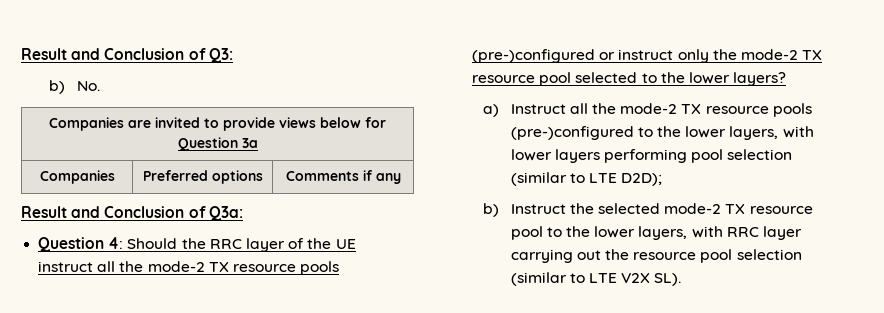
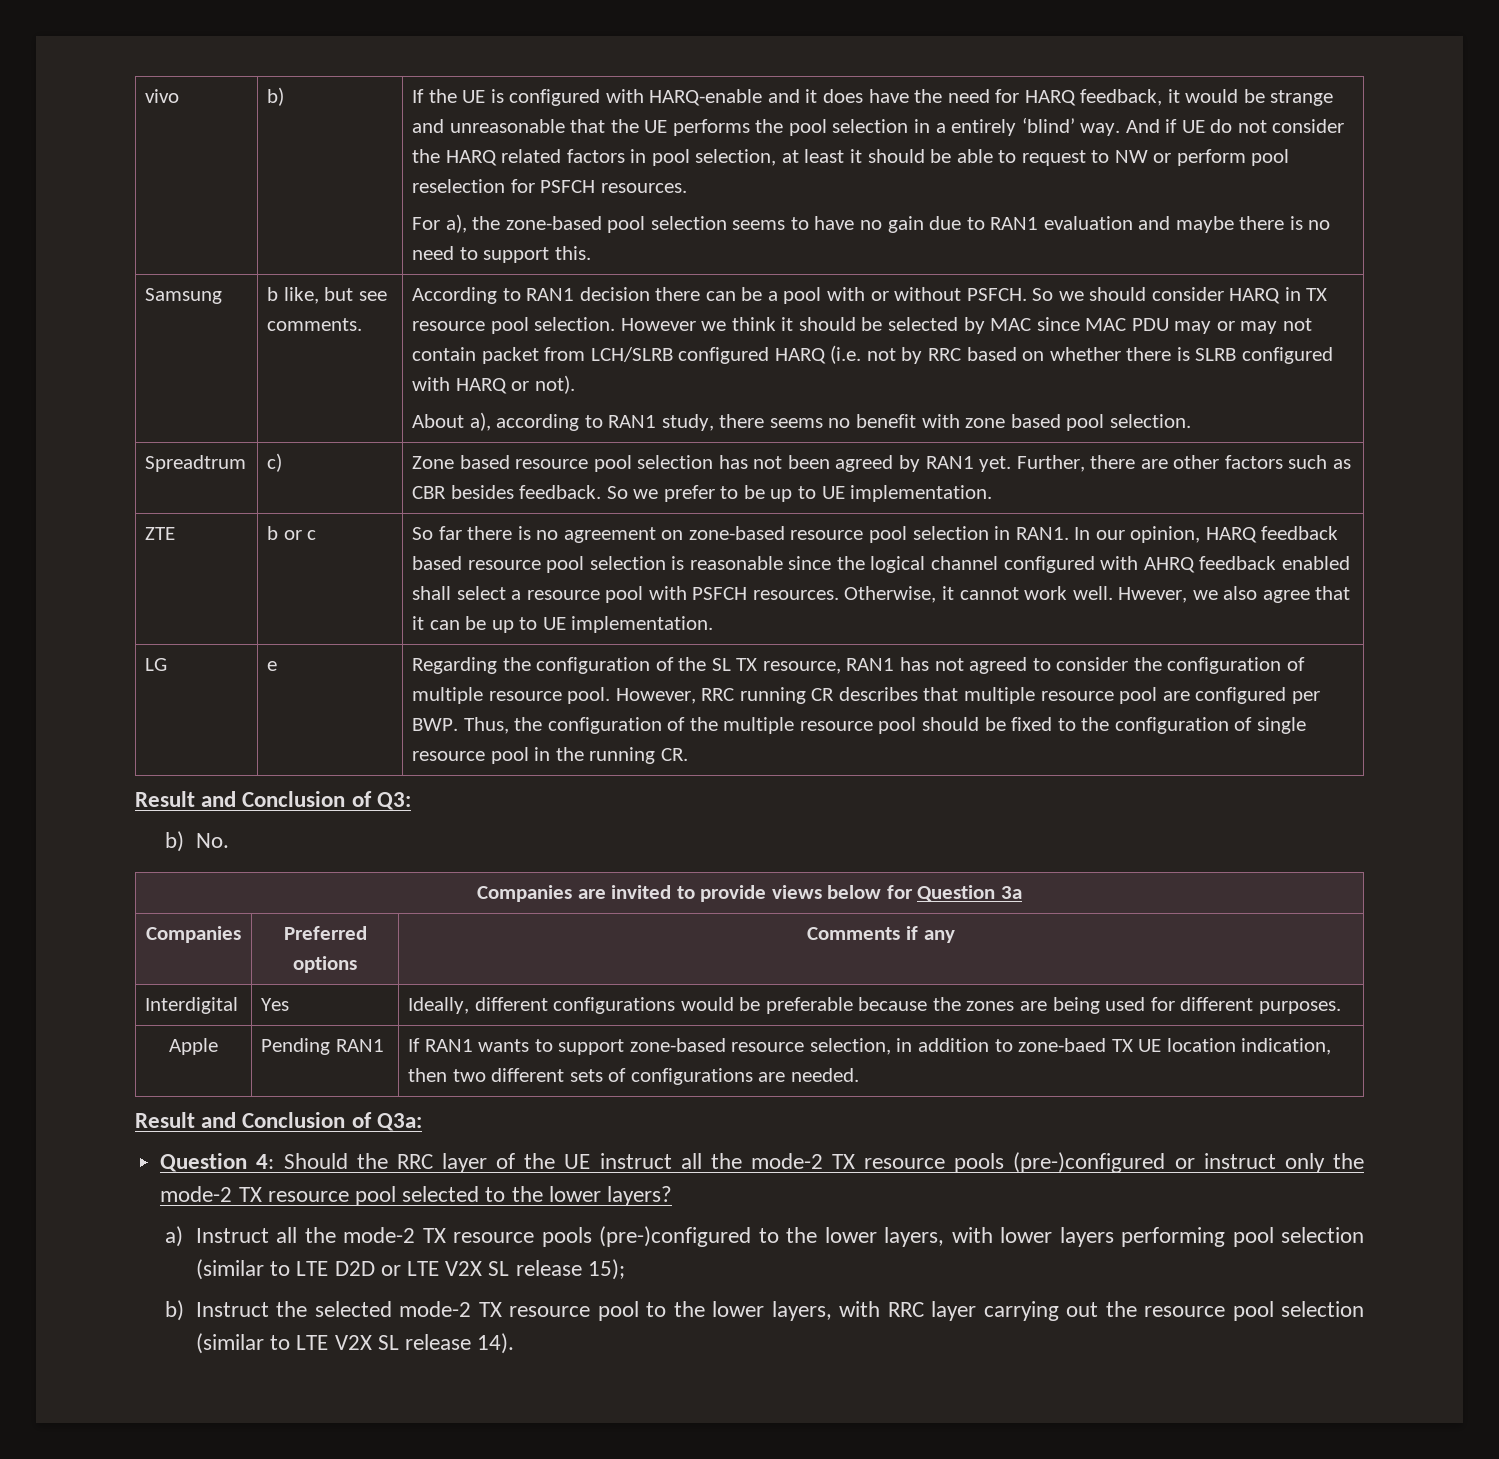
+ vivo | b) | If the UE is configured with HARQ-enable and it does have the need for HARQ feedback, it would be strange and unreasonable that the UE performs the pool selection in a entirely ‘blind’ way. And if UE do not consider the HARQ related factors in pool selection, at least it should be able to request to NW or perform pool reselection for PSFCH resources.
+ For a), the zone-based pool selection seems to have no gain due to RAN1 evaluation and maybe there is no need to support this.
+ Samsung | b like, but see comments. | According to RAN1 decision there can be a pool with or without PSFCH. So we should consider HARQ in TX resource pool selection. However we think it should be selected by MAC since MAC PDU may or may not contain packet from LCH/SLRB configured HARQ (i.e. not by RRC based on whether there is SLRB configured with HARQ or not).
+ About a), according to RAN1 study, there seems no benefit with zone based pool selection.
+ Spreadtrum | c) | Zone based resource pool selection has not been agreed by RAN1 yet. Further, there are other factors such as CBR besides feedback. So we prefer to be up to UE implementation.
+ ZTE | b or c | So far there is no agreement on zone-based resource pool selection in RAN1. In our opinion, HARQ feedback based resource pool selection is reasonable since the logical channel configured with AHRQ feedback enabled shall select a resource pool with PSFCH resources. Otherwise, it cannot work well. Hwever, we also agree that it can be up to UE implementation.
+ LG | e | Regarding the configuration of the SL TX resource, RAN1 has not agreed to consider the configuration of multiple resource pool. However, RRC running CR describes that multiple resource pool are configured per BWP. Thus, the configuration of the multiple resource pool should be fixed to the configuration of single resource pool in the running CR.
+ Interdigital | Yes | Ideally, different configurations would be preferable because the zones are being used for different purposes.
+ Apple | Pending RAN1 | If RAN1 wants to support zone-based resource selection, in addition to zone-baed TX UE location indication, then two different sets of configurations are needed.
- a) Instruct all the mode-2 TX resource pools (pre-)configured to the lower layers, with lower layers performing pool selection (similar to LTE D2D);
+ a) Instruct all the mode-2 TX resource pools (pre-)configured to the lower layers, with lower layers performing pool selection (similar to LTE D2D or LTE V2X SL release 15);
- b) Instruct the selected mode-2 TX resource pool to the lower layers, with RRC layer carrying out the resource pool selection (similar to LTE V2X SL).
+ b) Instruct the selected mode-2 TX resource pool to the lower layers, with RRC layer carrying out the resource pool selection (similar to LTE V2X SL release 14).

